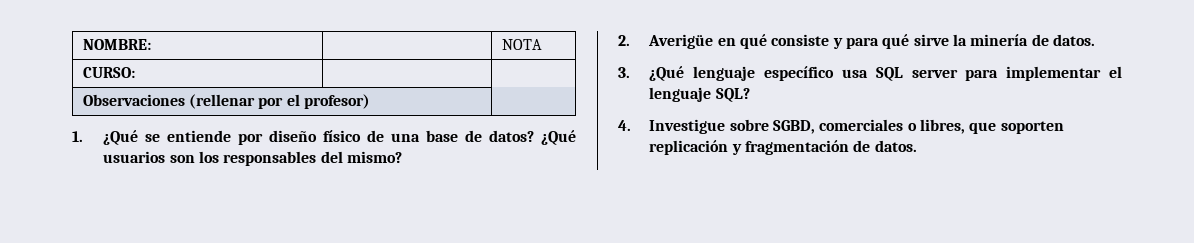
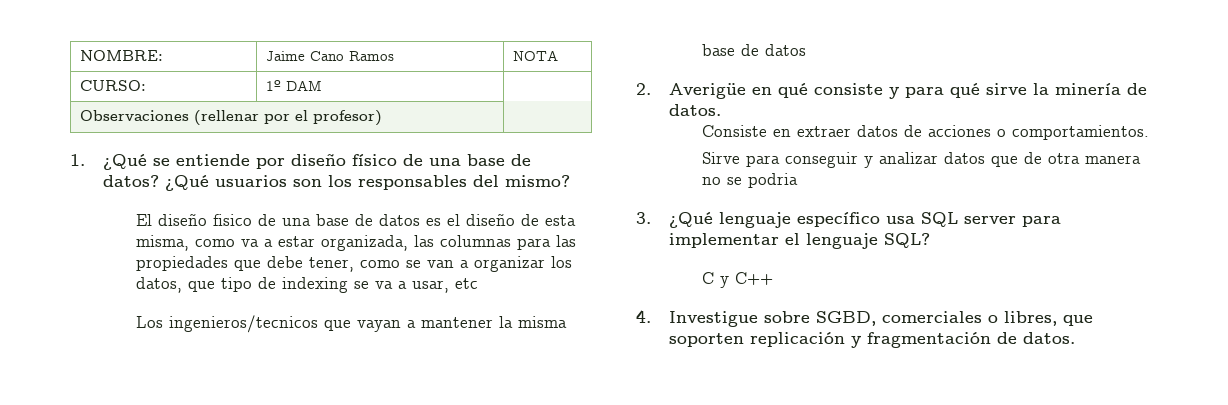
- NOMBRE: | | NOTA
+ NOMBRE: | Jaime Cano Ramos | NOTA
- CURSO: | |
+ CURSO: | 1º DAM |
+ El diseño fisico de una base de datos es el diseño de esta misma, como va a estar organizada, las columnas para las propiedades que debe tener, como se van a organizar los datos, que tipo de indexing se va a usar, etc
+ Los ingenieros/tecnicos que vayan a mantener la misma base de datos
+ Consiste en extraer datos de acciones o comportamientos.
+ Sirve para conseguir y analizar datos que de otra manera no se podria
+ C y C++

